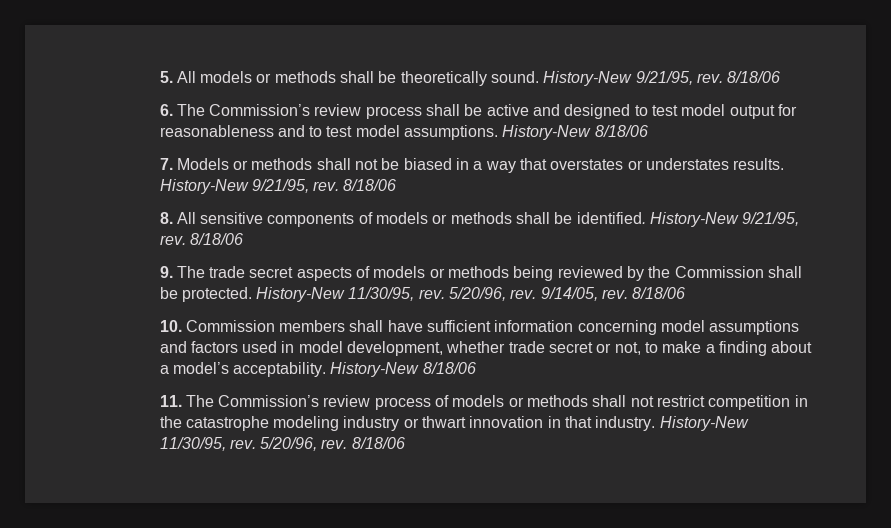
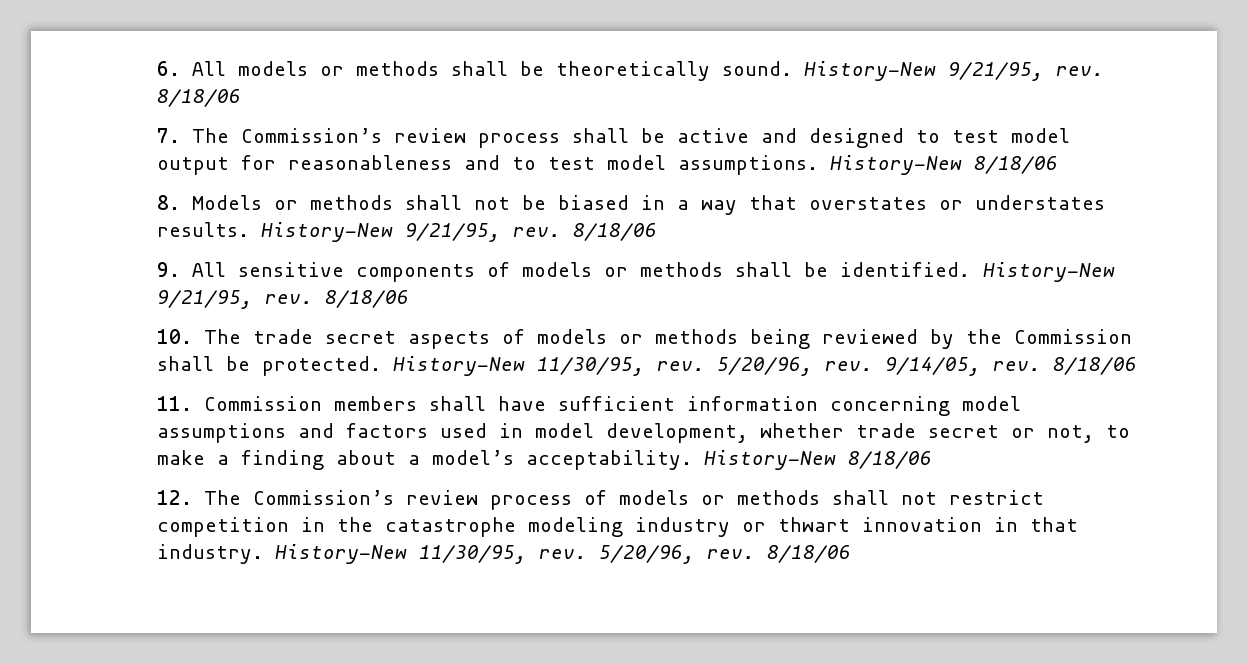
- 5. All models or methods shall be theoretically sound.
+ 6. All models or methods shall be theoretically sound.
- 6. The Commission’s review process shall be active and designed to test model output for reasonableness and to test model assumptions.
+ 7. The Commission’s review process shall be active and designed to test model output for reasonableness and to test model assumptions.
- 7. Models or methods shall not be biased in a way that overstates or understates results.
+ 8. Models or methods shall not be biased in a way that overstates or understates results.
- 8. All sensitive components of models or methods shall be identified.
+ 9. All sensitive components of models or methods shall be identified.
- 9. The trade secret aspects of models or methods being reviewed by the Commission shall be protected.
+ 10. The trade secret aspects of models or methods being reviewed by the Commission shall be protected.
- 10. Commission members shall have sufficient information concerning model assumptions and factors used in model development, whether trade secret or not, to make a finding about a model’s acceptability.
+ 11. Commission members shall have sufficient information concerning model assumptions and factors used in model development, whether trade secret or not, to make a finding about a model’s acceptability.
- 11. The Commission’s review process of models or methods shall not restrict competition in the catastrophe modeling industry or thwart innovation in that industry.
+ 12. The Commission’s review process of models or methods shall not restrict competition in the catastrophe modeling industry or thwart innovation in that industry.

